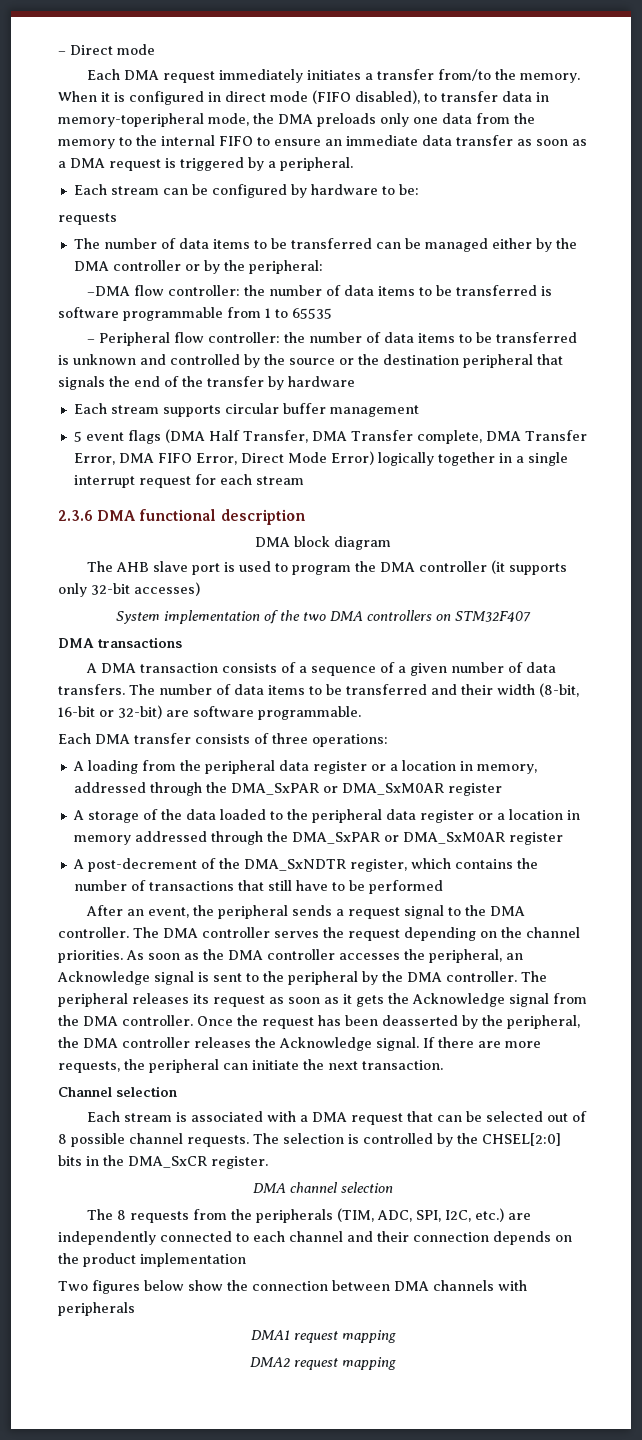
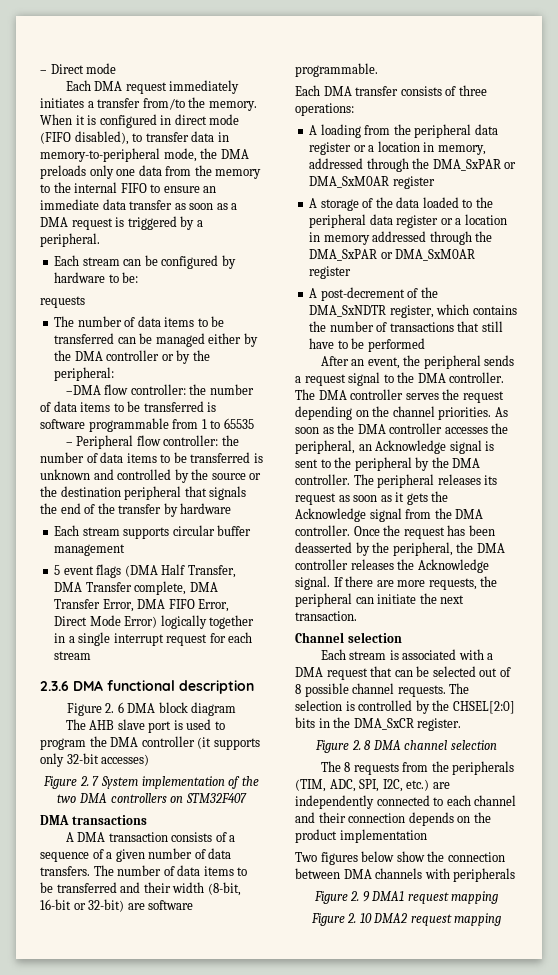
- When it is configured in direct mode (FIFO disabled), to transfer data in memory-toperipheral mode, the DMA preloads only one data from the memory to the internal FIFO to ensure an immediate data transfer as soon as a DMA request is triggered by a peripheral.
+ When it is configured in direct mode (FIFO disabled), to transfer data in memory-to-peripheral mode, the DMA preloads only one data from the memory to the internal FIFO to ensure an immediate data transfer as soon as a DMA request is triggered by a peripheral.
- DMA block diagram
+ Figure 2. 6 DMA block diagram
- System implementation of the two DMA controllers on STM32F407
+ Figure 2. 7 System implementation of the two DMA controllers on STM32F407
- DMA channel selection
+ Figure 2. 8 DMA channel selection
- DMA1 request mapping
+ Figure 2. 9 DMA1 request mapping
- DMA2 request mapping
+ Figure 2. 10 DMA2 request mapping

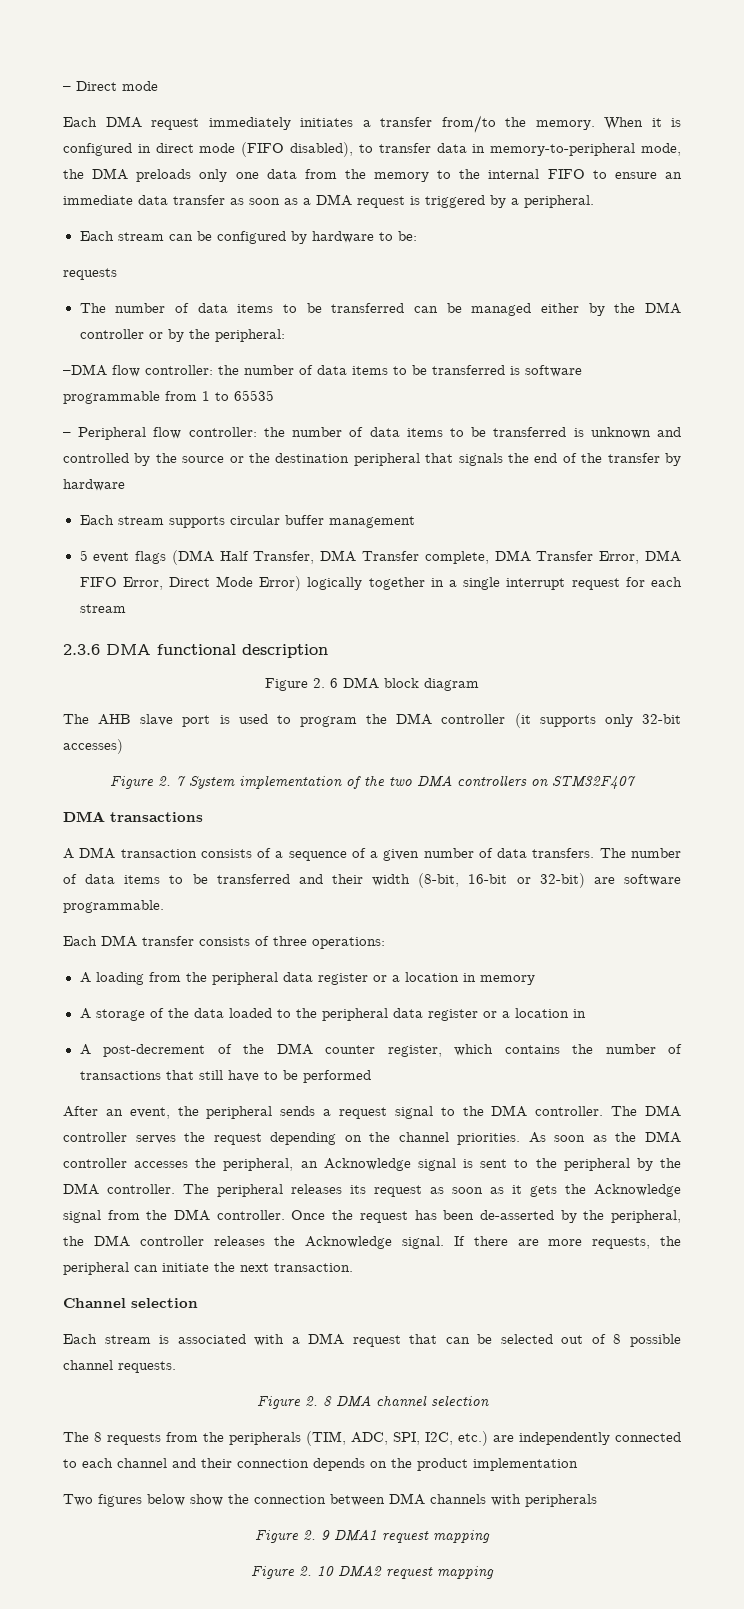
- A loading from the peripheral data register or a location in memory, addressed through the DMA_SxPAR or DMA_SxM0AR register
+ A loading from the peripheral data register or a location in memory
- A storage of the data loaded to the peripheral data register or a location in memory addressed through the DMA_SxPAR or DMA_SxM0AR register
+ A storage of the data loaded to the peripheral data register or a location in
- A post-decrement of the DMA_SxNDTR register, which contains the number of transactions that still have to be performed
+ A post-decrement of the DMA counter register, which contains the number of transactions that still have to be performed
- Once the request has been deasserted by the peripheral, the DMA controller releases the Acknowledge signal.
+ Once the request has been de-asserted by the peripheral, the DMA controller releases the Acknowledge signal.
- The selection is controlled by the CHSEL[2:0] bits in the DMA_SxCR register.

